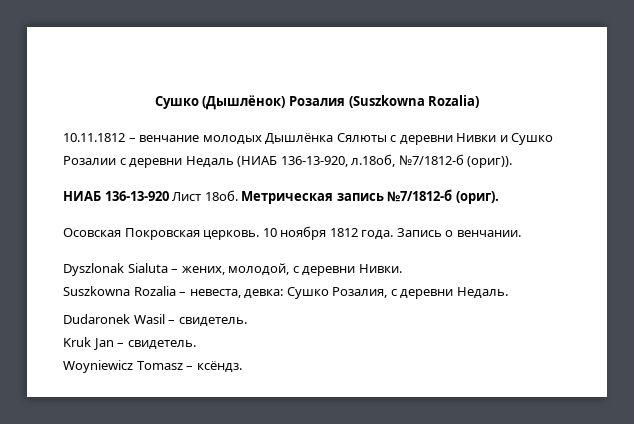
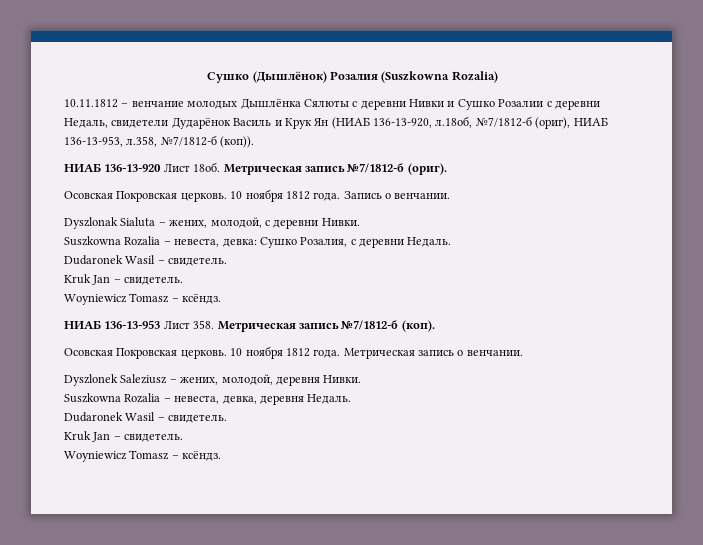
- 10.11.1812 – венчание молодых Дышлёнка Сялюты с деревни Нивки и Сушко Розалии с деревни Недаль (НИАБ 136-13-920, л.18об, №7/1812-б (ориг)).
+ 10.11.1812 – венчание молодых Дышлёнка Сялюты с деревни Нивки и Сушко Розалии с деревни Недаль, свидетели Дударёнок Василь и Крук Ян (НИАБ 136-13-920, л.18об, №7/1812-б (ориг), НИАБ 136-13-953, л.358, №7/1812-б (коп)).
+ НИАБ 136-13-953 Лист 358. Метрическая запись №7/1812-б (коп).
+ Осовская Покровская церковь. 10 ноября 1812 года. Метрическая запись о венчании.
+ Dyszlonek Saleziusz – жених, молодой, деревня Нивки.
+ Suszkowna Rozalia – невеста, девка, деревня Недаль.
+ Dudaronek Wasil – свидетель.
+ Kruk Jan – свидетель.
+ Woyniewicz Tomasz – ксёндз.

